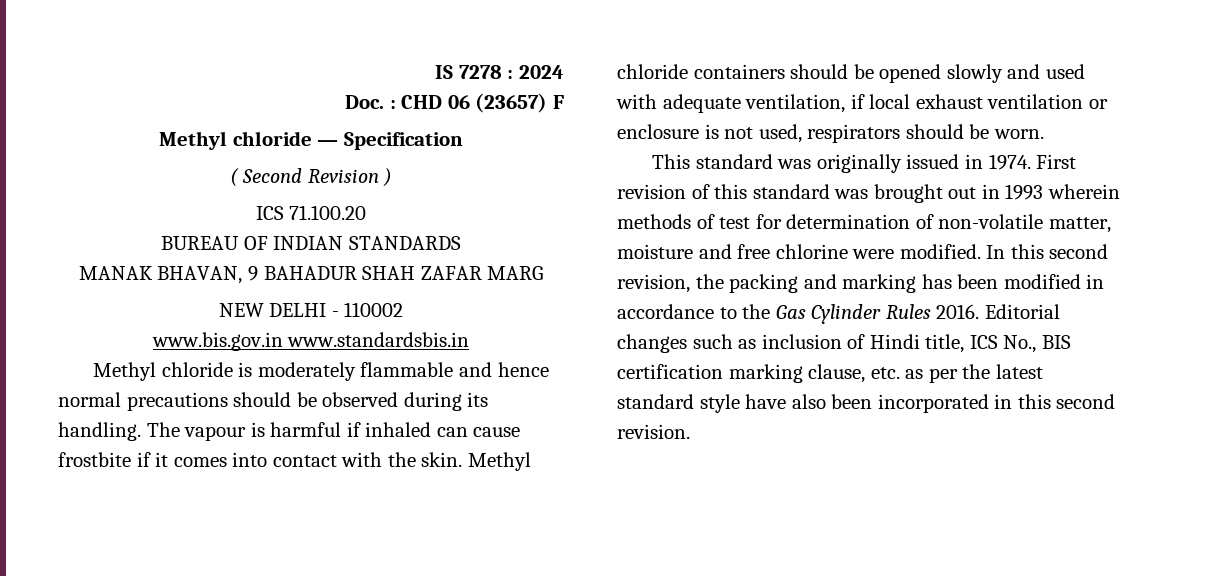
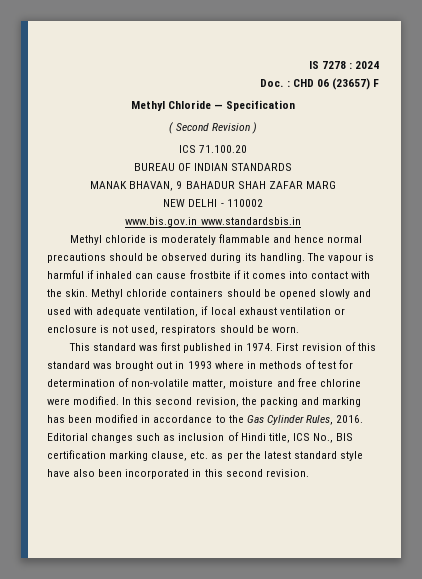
- Methyl chloride — Specification
+ Methyl Chloride — Specification
- This standard was originally issued in 1974.
+ This standard was first published in 1974.
- First revision of this standard was brought out in 1993 wherein methods of test for determination of non-volatile matter, moisture and free chlorine were modified.
+ First revision of this standard was brought out in 1993 where in methods of test for determination of non-volatile matter, moisture and free chlorine were modified.
- In this second revision, the packing and marking has been modified in accordance to the Gas Cylinder Rules 2016.
+ In this second revision, the packing and marking has been modified in accordance to the Gas Cylinder Rules, 2016.

